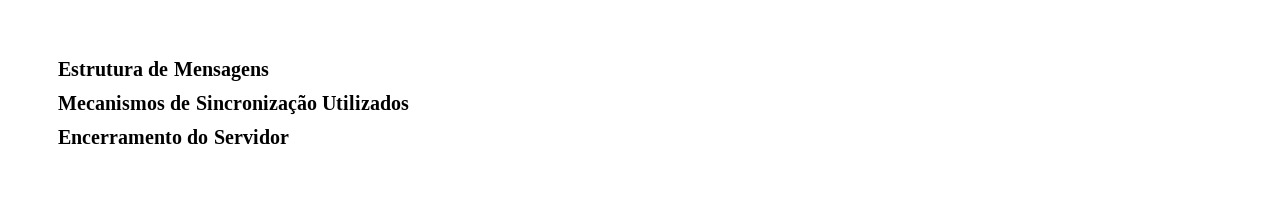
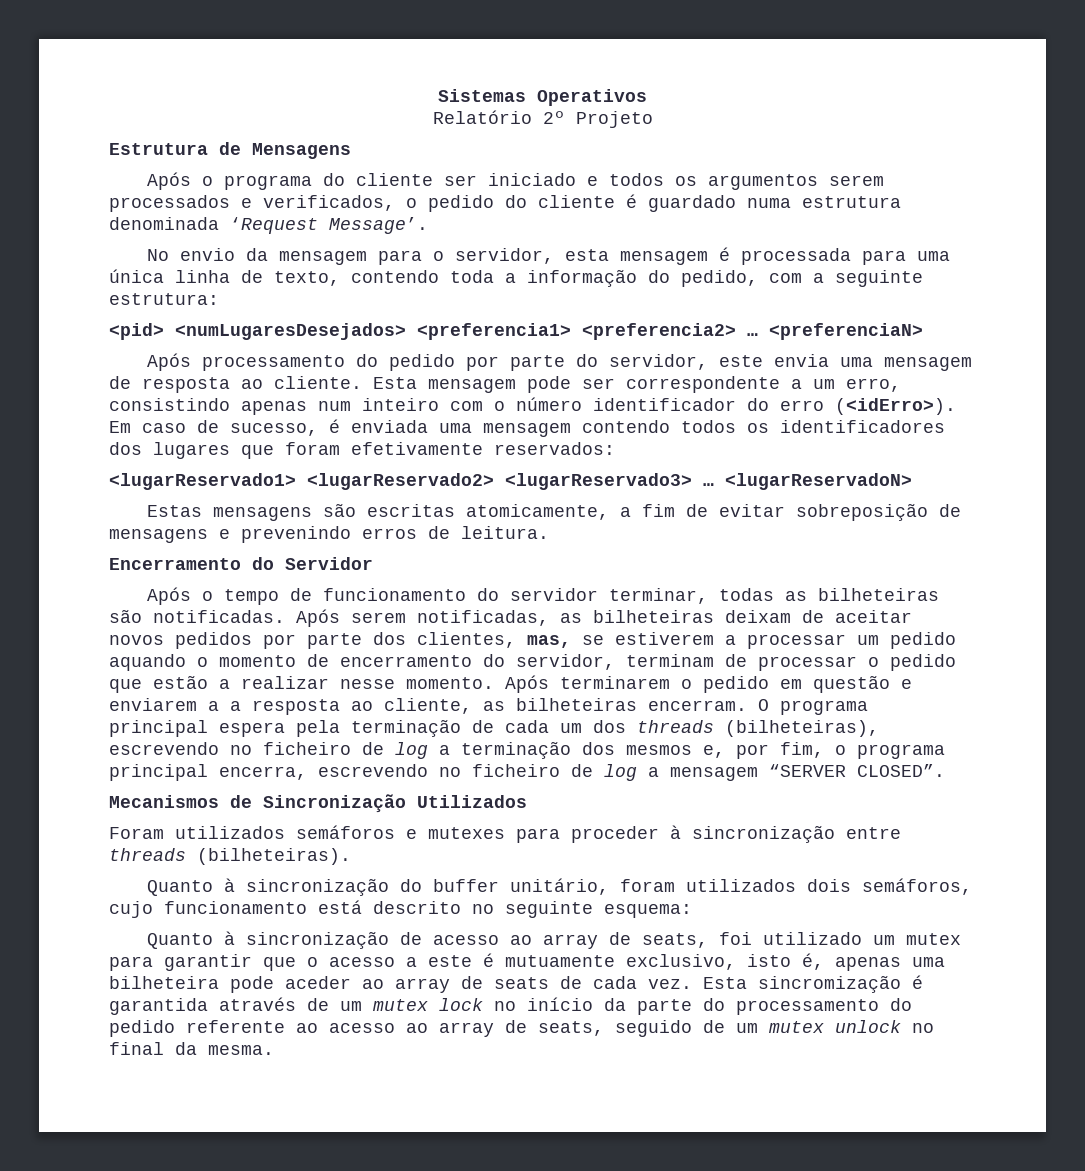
+ Sistemas Operativos
+ Relatório 2º Projeto
  Estrutura de Mensagens
+ Após o programa do cliente ser iniciado e todos os argumentos serem processados e verificados, o pedido do cliente é guardado numa estrutura denominada ‘Request Message’.
+ No envio da mensagem para o servidor, esta mensagem é processada para uma única linha de texto, contendo toda a informação do pedido, com a seguinte estrutura:
+ <pid> <numLugaresDesejados> <preferencia1> <preferencia2> … <preferenciaN>
+ Após processamento do pedido por parte do servidor, este envia uma mensagem de resposta ao cliente. Esta mensagem pode ser correspondente a um erro, consistindo apenas num inteiro com o número identificador do erro (<idErro>). Em caso de sucesso, é enviada uma mensagem contendo todos os identificadores dos lugares que foram efetivamente reservados:
+ <lugarReservado1> <lugarReservado2> <lugarReservado3> … <lugarReservadoN>
+ Estas mensagens são escritas atomicamente, a fim de evitar sobreposição de mensagens e prevenindo erros de leitura.
+ Encerramento do Servidor
+ Após o tempo de funcionamento do servidor terminar, todas as bilheteiras são notificadas. Após serem notificadas, as bilheteiras deixam de aceitar novos pedidos por parte dos clientes, mas, se estiverem a processar um pedido aquando o momento de encerramento do servidor, terminam de processar o pedido que estão a realizar nesse momento. Após terminarem o pedido em questão e enviarem a a resposta ao cliente, as bilheteiras encerram. O programa principal espera pela terminação de cada um dos threads (bilheteiras), escrevendo no ficheiro de log a terminação dos mesmos e, por fim, o programa principal encerra, escrevendo no ficheiro de log a mensagem “SERVER CLOSED”.
  Mecanismos de Sincronização Utilizados
- Encerramento do Servidor
+ Foram utilizados semáforos e mutexes para proceder à sincronização entre threads (bilheteiras).
+ Quanto à sincronização do buffer unitário, foram utilizados dois semáforos, cujo funcionamento está descrito no seguinte esquema:
+ Quanto à sincronização de acesso ao array de seats, foi utilizado um mutex para garantir que o acesso a este é mutuamente exclusivo, isto é, apenas uma bilheteira pode aceder ao array de seats de cada vez. Esta sincromização é garantida através de um mutex lock no início da parte do processamento do pedido referente ao acesso ao array de seats, seguido de um mutex unlock no final da mesma.

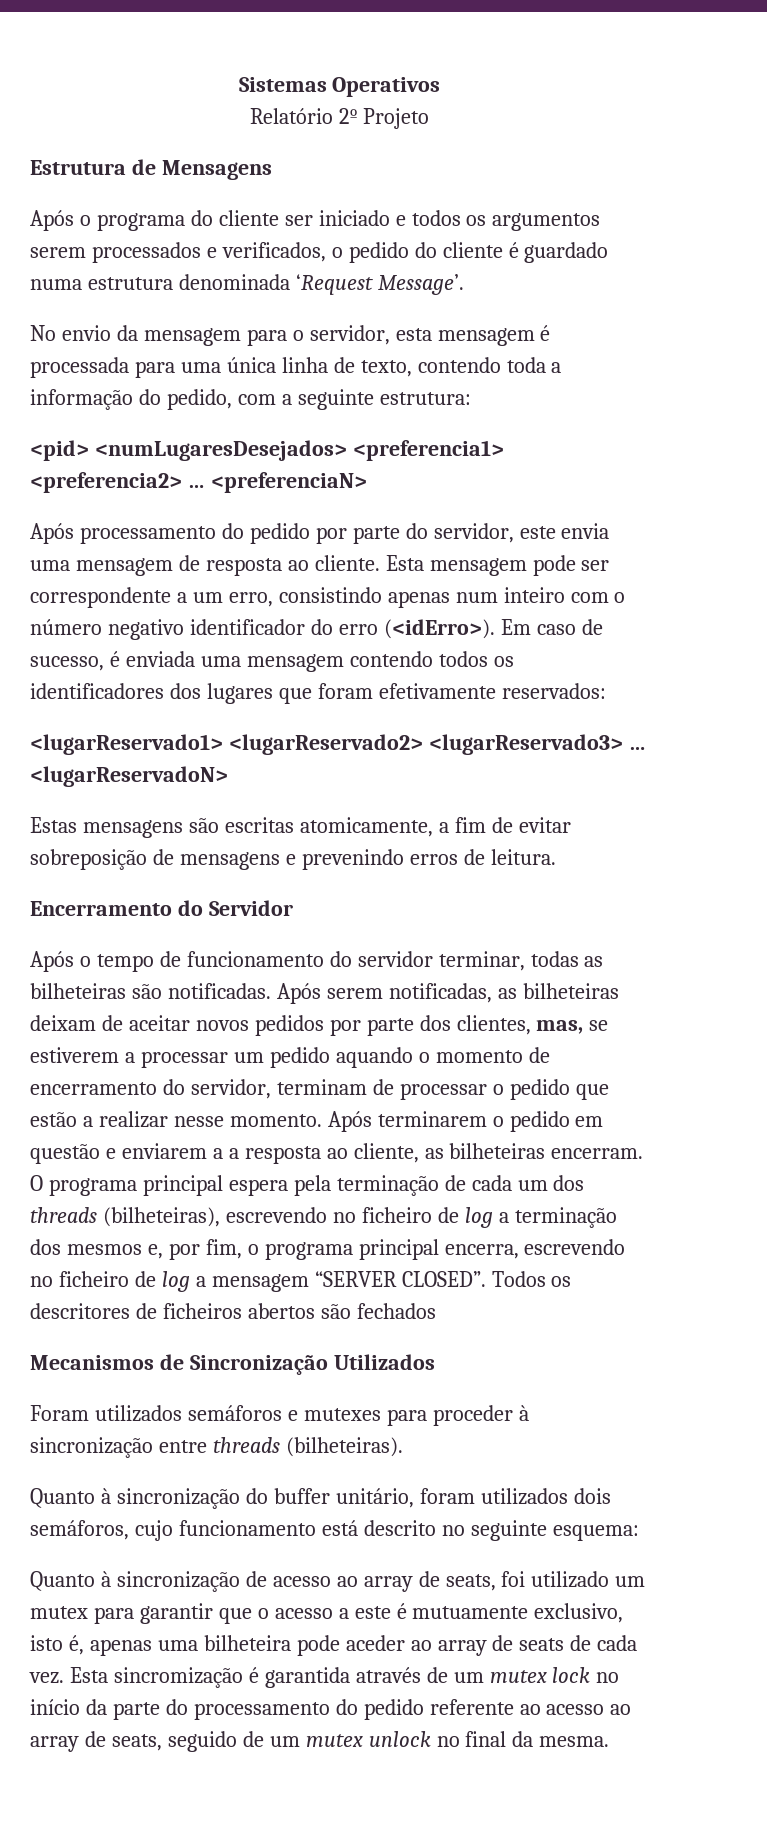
- Esta mensagem pode ser correspondente a um erro, consistindo apenas num inteiro com o número identificador do erro (<idErro>).
+ Esta mensagem pode ser correspondente a um erro, consistindo apenas num inteiro com o número negativo identificador do erro (<idErro>).
+ Todos os descritores de ficheiros abertos são fechados

